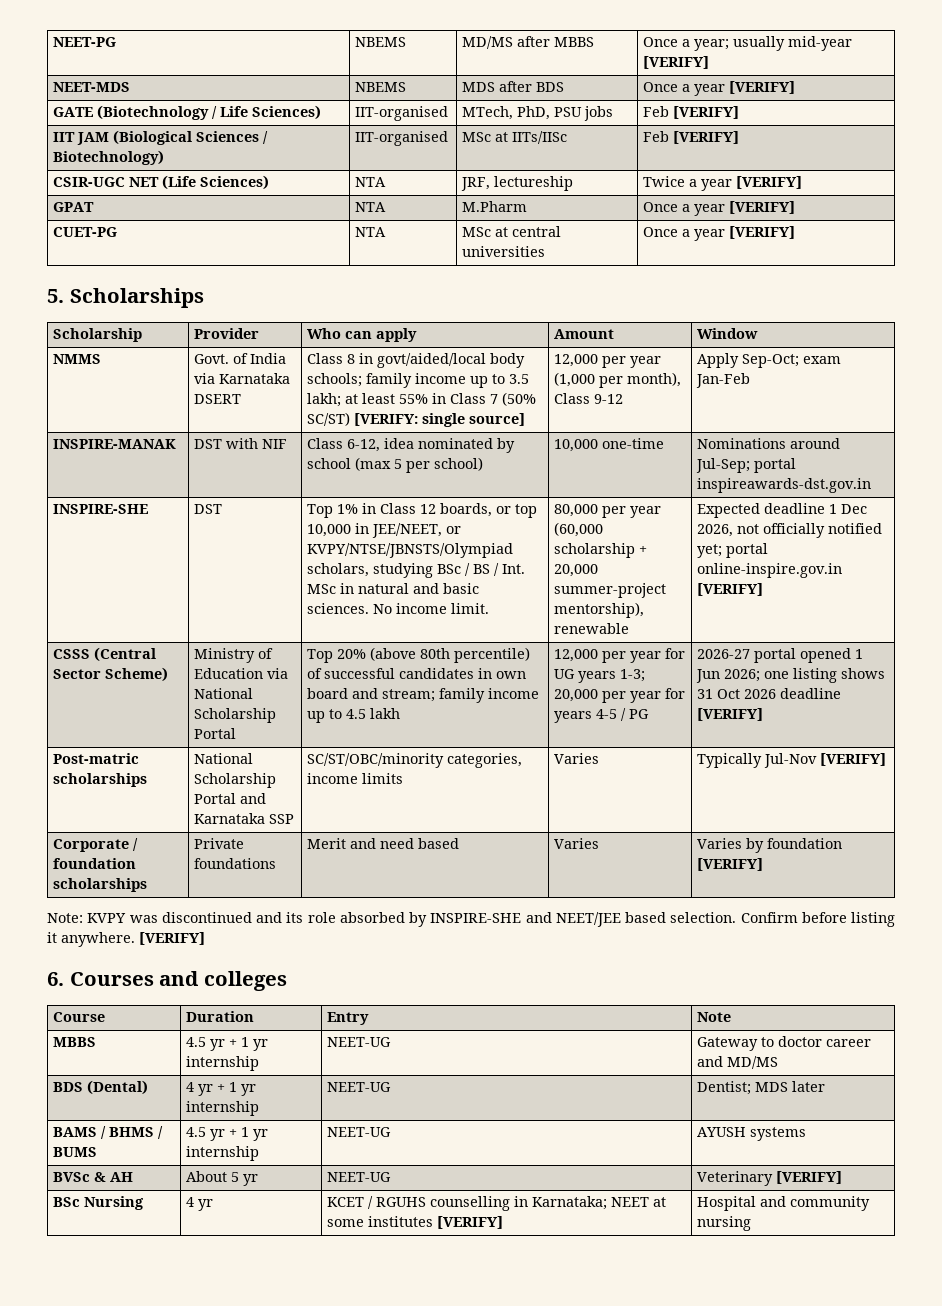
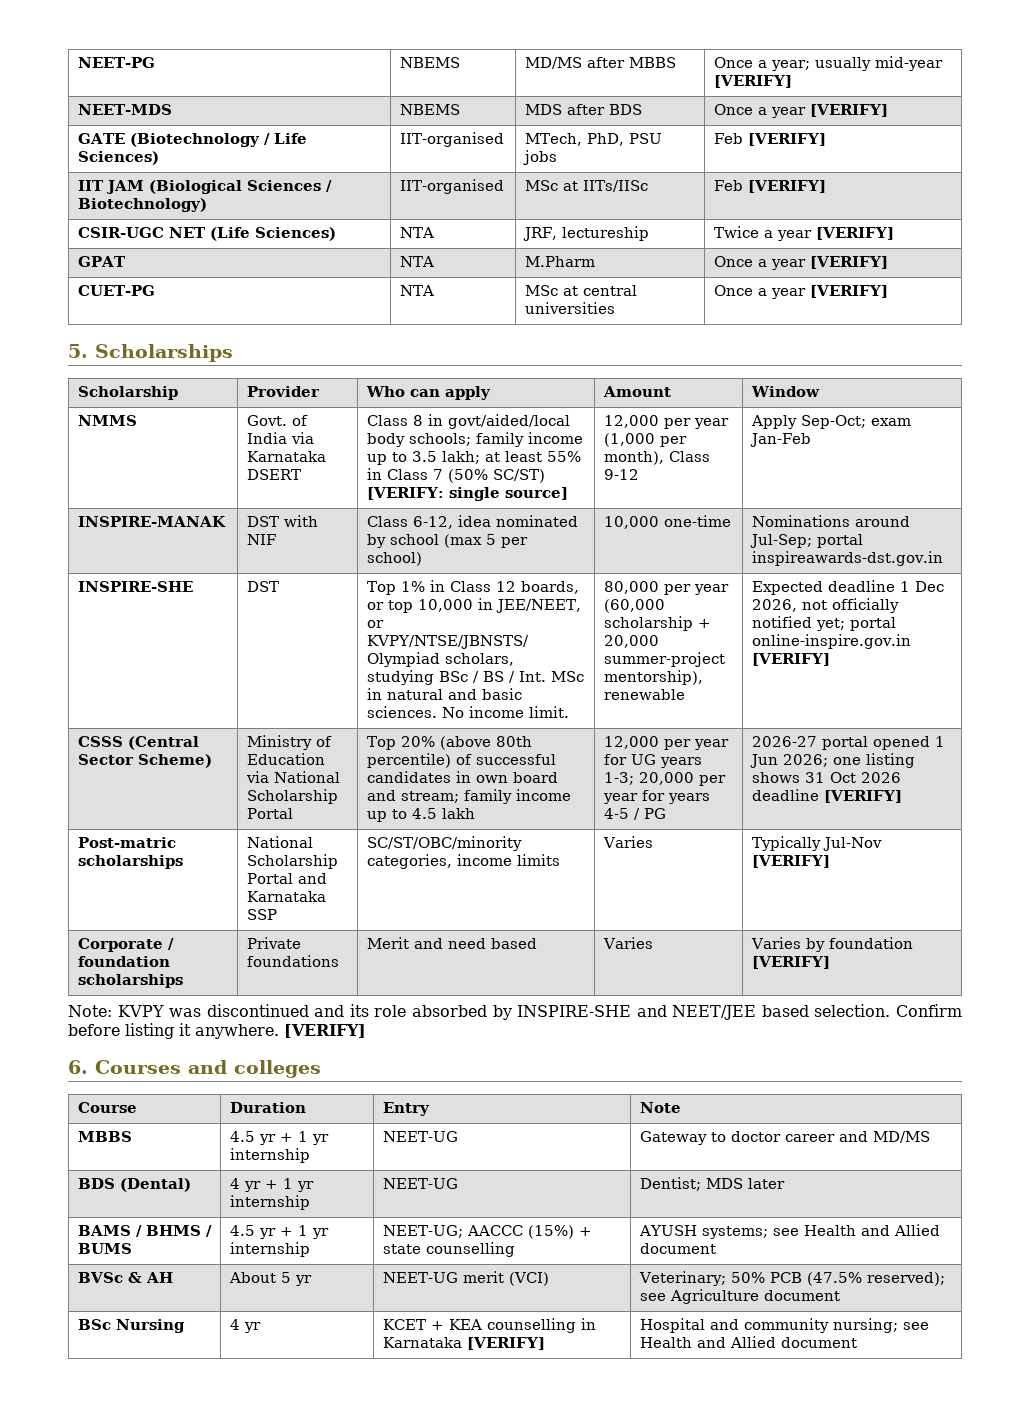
- BAMS / BHMS / BUMS | 4.5 yr + 1 yr internship | NEET-UG | AYUSH systems
+ BAMS / BHMS / BUMS | 4.5 yr + 1 yr internship | NEET-UG; AACCC (15%) + state counselling | AYUSH systems; see Health and Allied document
- BVSc & AH | About 5 yr | NEET-UG | Veterinary [VERIFY]
+ BVSc & AH | About 5 yr | NEET-UG merit (VCI) | Veterinary; 50% PCB (47.5% reserved); see Agriculture document
- BSc Nursing | 4 yr | KCET / RGUHS counselling in Karnataka; NEET at some institutes [VERIFY] | Hospital and community nursing
+ BSc Nursing | 4 yr | KCET + KEA counselling in Karnataka [VERIFY] | Hospital and community nursing; see Health and Allied document

